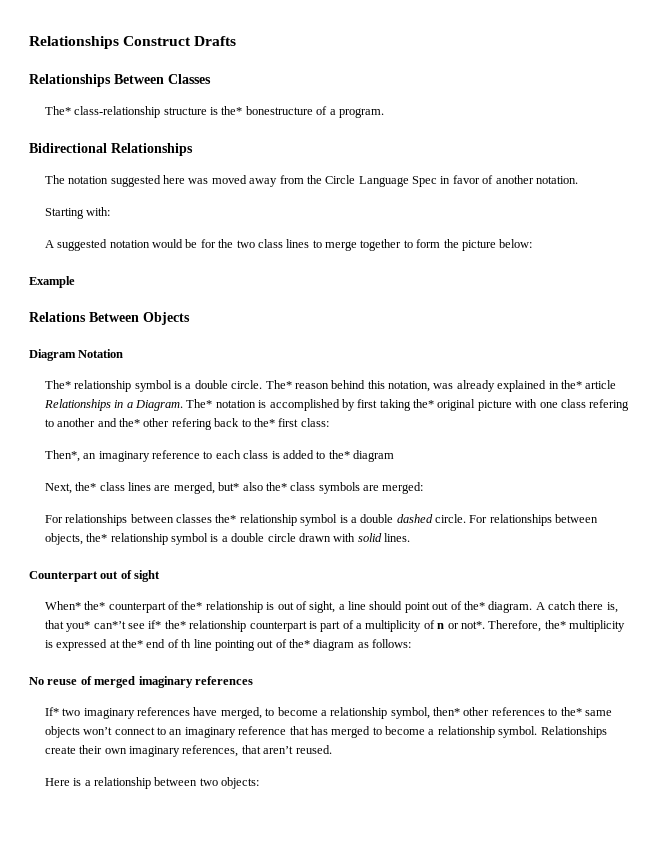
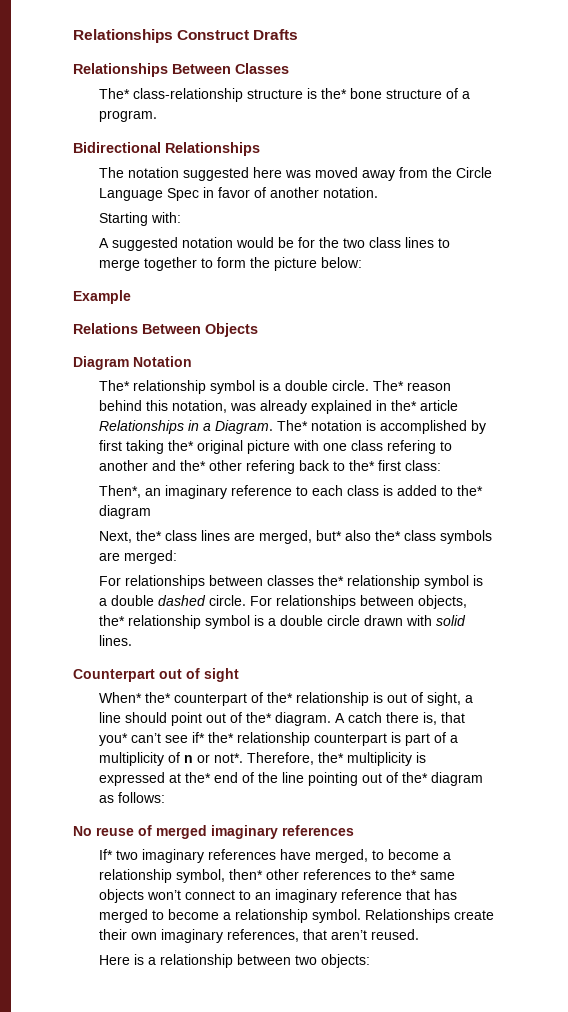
- The* class-relationship structure is the* bonestructure of a program.
+ The* class-relationship structure is the* bone structure of a program.
- A catch there is, that you* can*’t see if* the* relationship counterpart is part of a multiplicity of n or not*.
+ A catch there is, that you* can’t see if* the* relationship counterpart is part of a multiplicity of n or not*.
- Therefore, the* multiplicity is expressed at the* end of th line pointing out of the* diagram as follows:
+ Therefore, the* multiplicity is expressed at the* end of the line pointing out of the* diagram as follows:

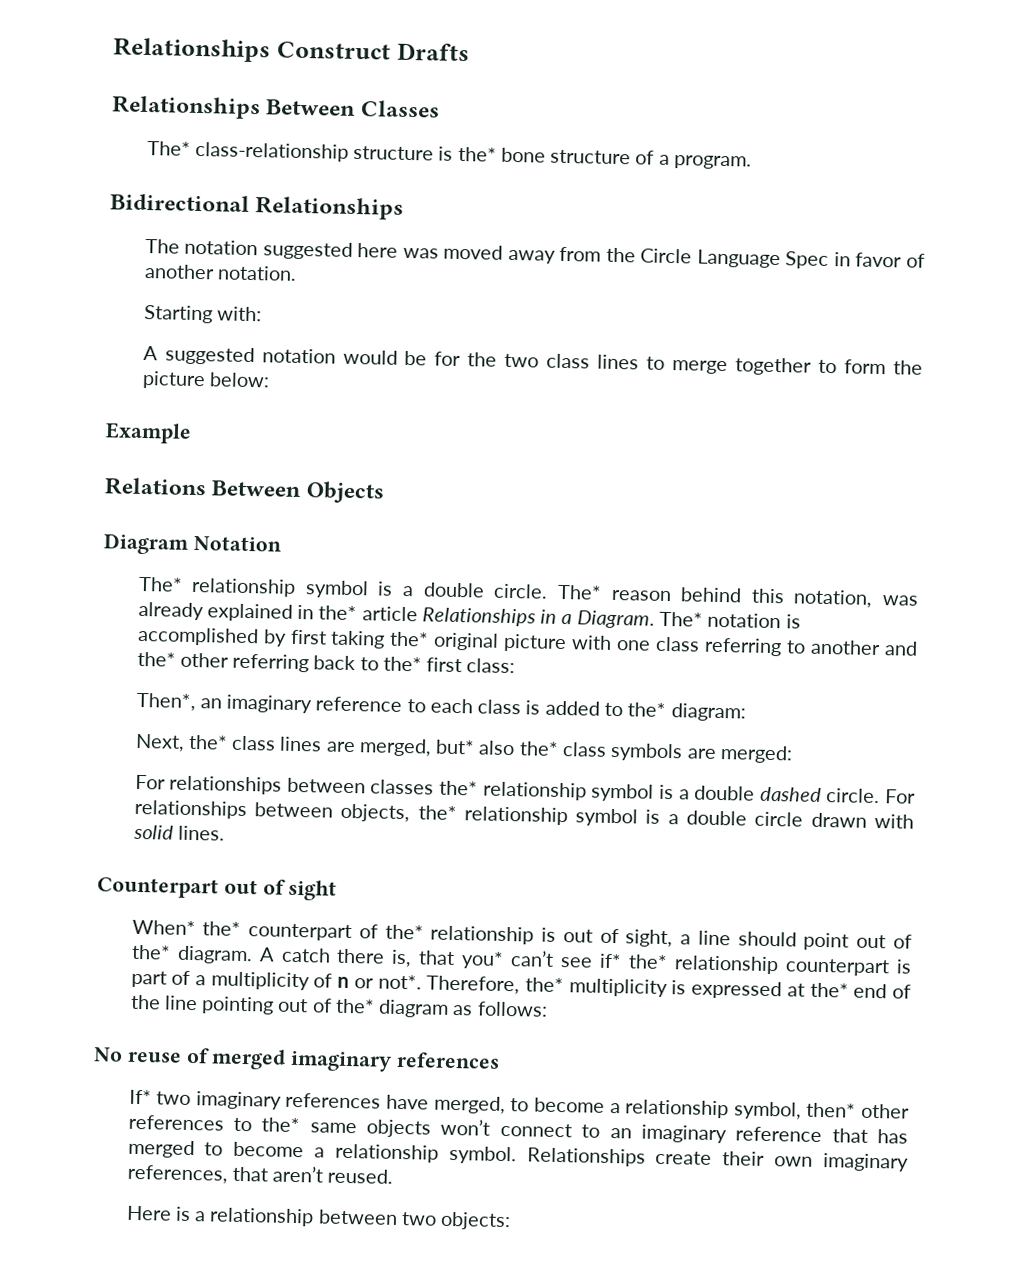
- The* notation is accomplished by first taking the* original picture with one class refering to another and the* other refering back to the* first class:
+ The* notation is accomplished by first taking the* original picture with one class referring to another and the* other referring back to the* first class:
- Then*, an imaginary reference to each class is added to the* diagram
+ Then*, an imaginary reference to each class is added to the* diagram:

